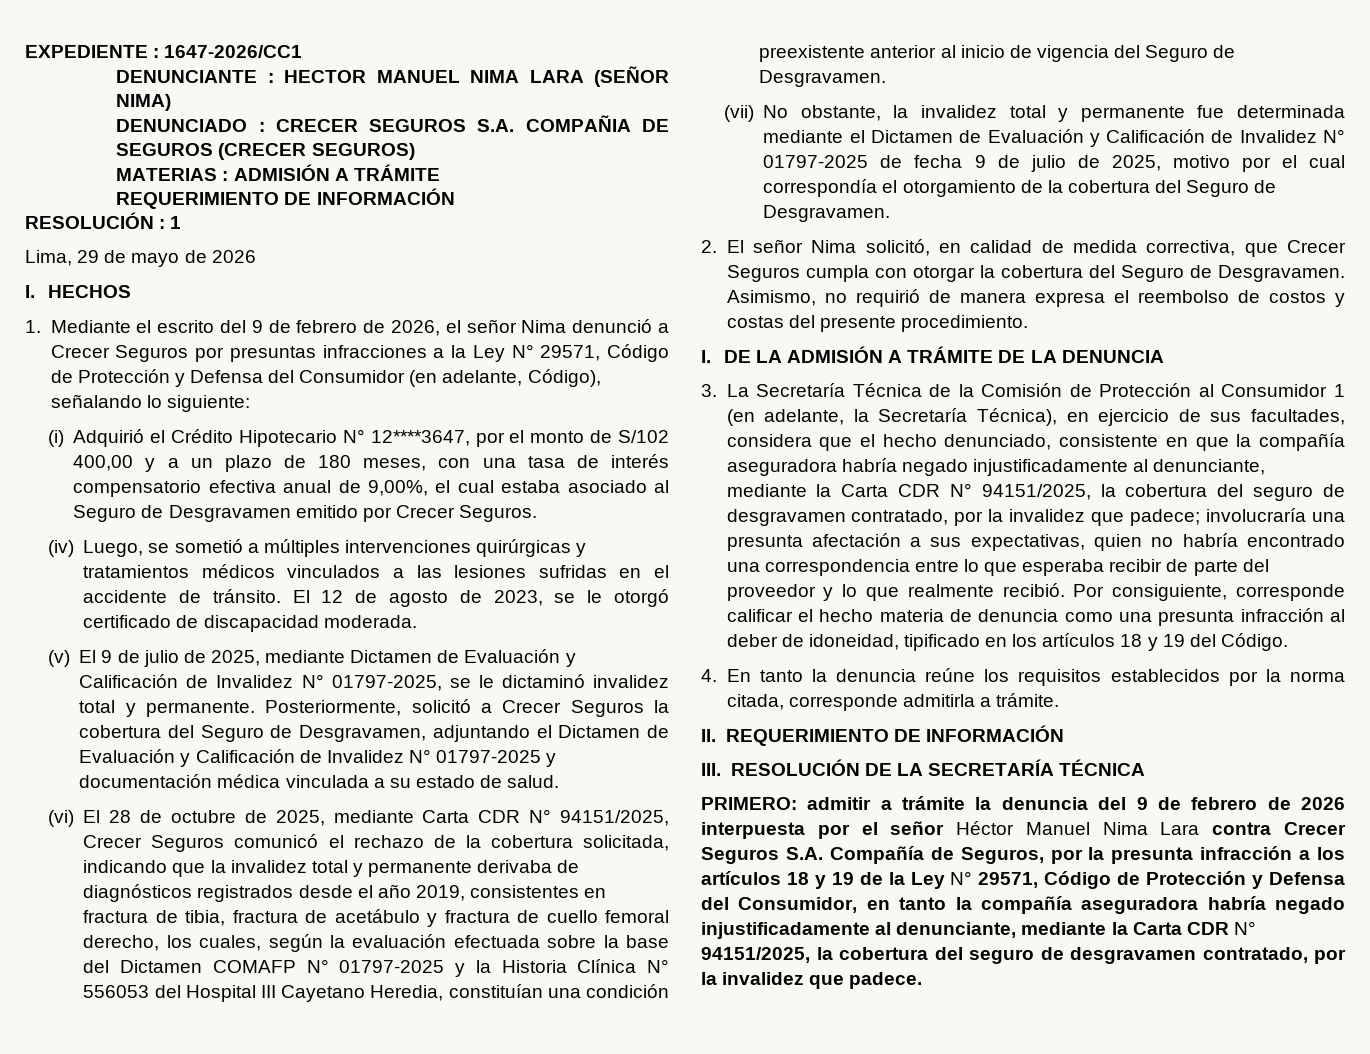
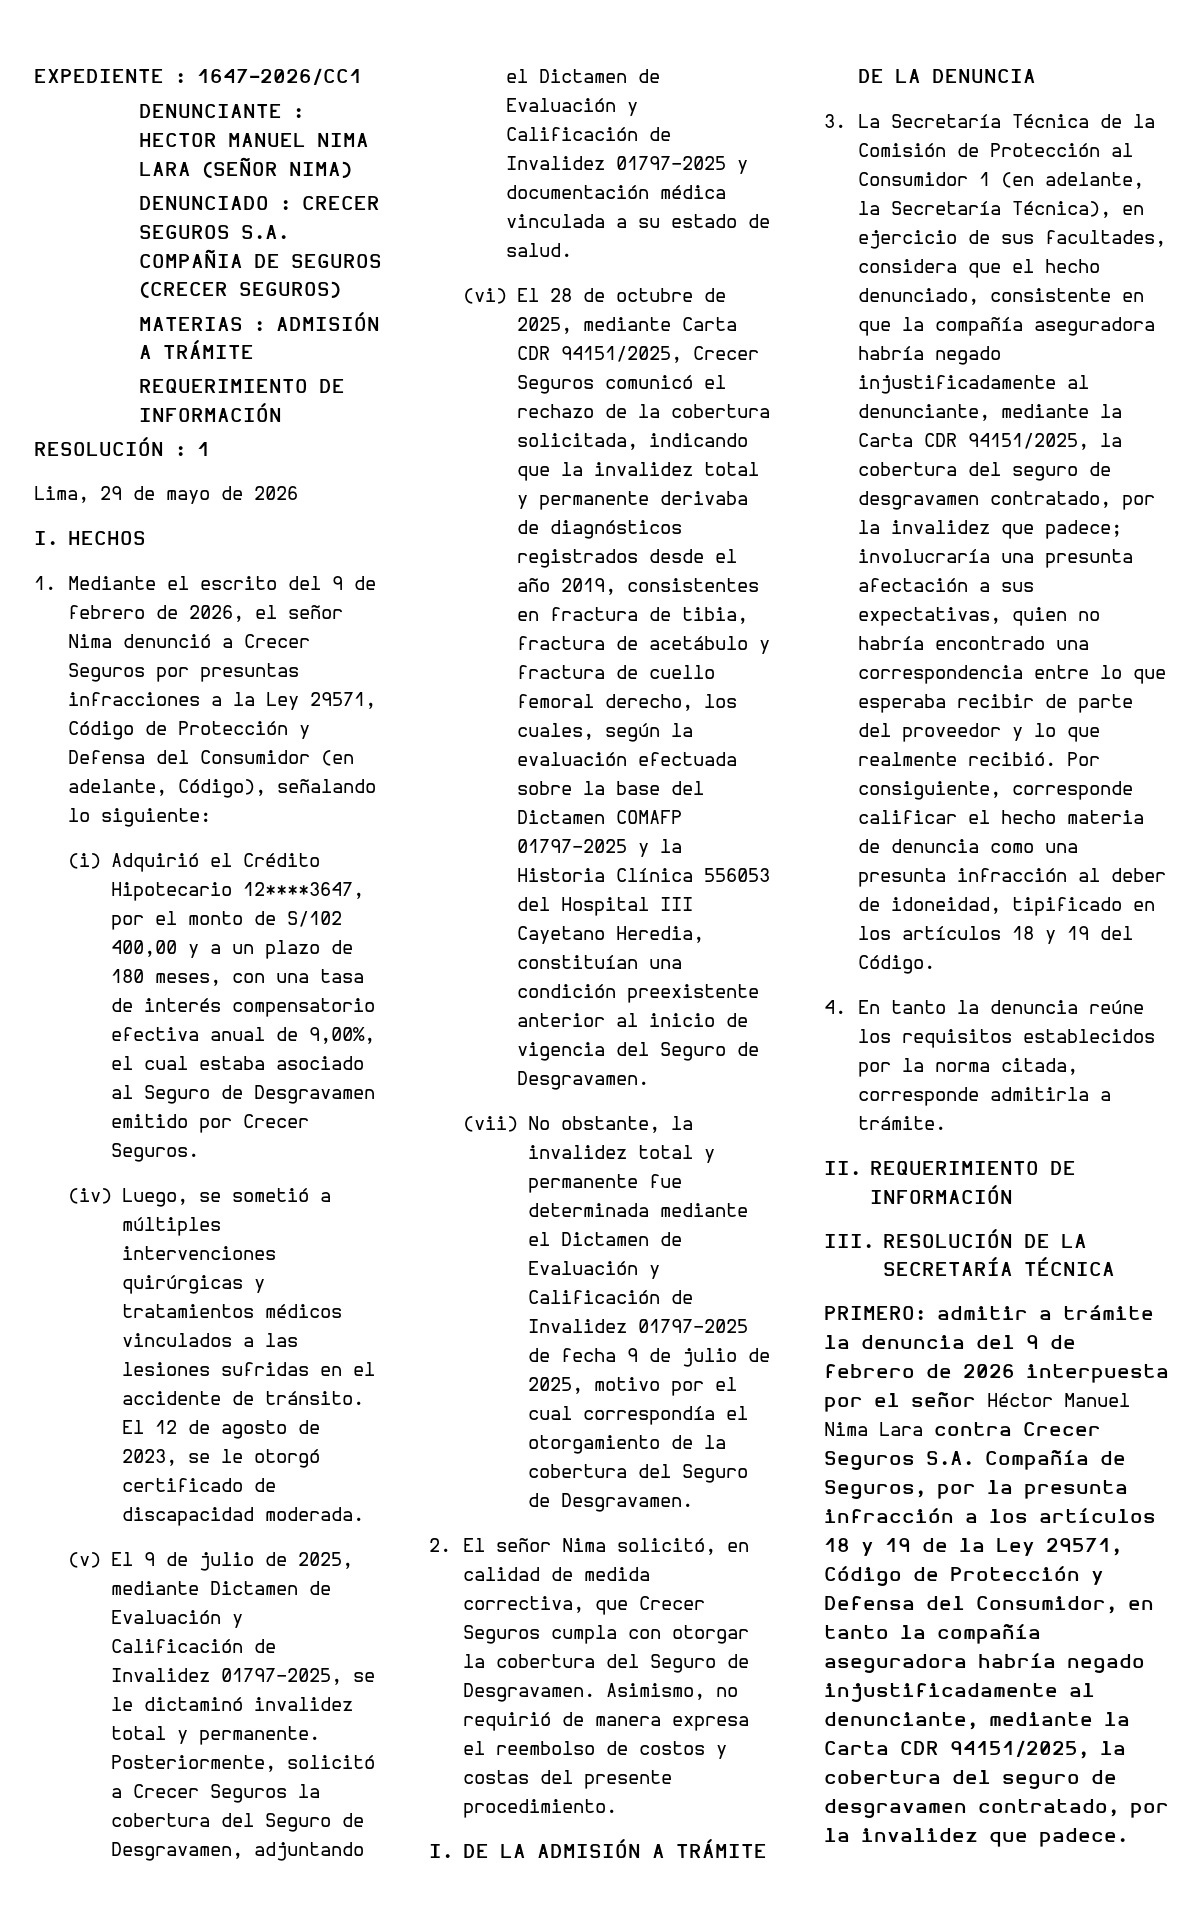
- 1. Mediante el escrito del 9 de febrero de 2026, el señor Nima denunció a Crecer Seguros por presuntas infracciones a la Ley N° 29571, Código de Protección y Defensa del Consumidor (en adelante, Código), señalando lo siguiente:
+ 1. Mediante el escrito del 9 de febrero de 2026, el señor Nima denunció a Crecer Seguros por presuntas infracciones a la Ley 29571, Código de Protección y Defensa del Consumidor (en adelante, Código), señalando lo siguiente:
- (i) Adquirió el Crédito Hipotecario N° 12****3647, por el monto de S/102 400,00 y a un plazo de 180 meses, con una tasa de interés compensatorio efectiva anual de 9,00%, el cual estaba asociado al Seguro de Desgravamen emitido por Crecer Seguros.
+ (i) Adquirió el Crédito Hipotecario 12****3647, por el monto de S/102 400,00 y a un plazo de 180 meses, con una tasa de interés compensatorio efectiva anual de 9,00%, el cual estaba asociado al Seguro de Desgravamen emitido por Crecer Seguros.
- (v) El 9 de julio de 2025, mediante Dictamen de Evaluación y Calificación de Invalidez N° 01797-2025, se le dictaminó invalidez total y permanente.
+ (v) El 9 de julio de 2025, mediante Dictamen de Evaluación y Calificación de Invalidez 01797-2025, se le dictaminó invalidez total y permanente.
- Posteriormente, solicitó a Crecer Seguros la cobertura del Seguro de Desgravamen, adjuntando el Dictamen de Evaluación y Calificación de Invalidez N° 01797-2025 y documentación médica vinculada a su estado de salud.
+ Posteriormente, solicitó a Crecer Seguros la cobertura del Seguro de Desgravamen, adjuntando el Dictamen de Evaluación y Calificación de Invalidez 01797-2025 y documentación médica vinculada a su estado de salud.
- (vi) El 28 de octubre de 2025, mediante Carta CDR N° 94151/2025, Crecer Seguros comunicó el rechazo de la cobertura solicitada, indicando que la invalidez total y permanente derivaba de diagnósticos registrados desde el año 2019, consistentes en fractura de tibia, fractura de acetábulo y fractura de cuello femoral derecho, los cuales, según la evaluación efectuada sobre la base del Dictamen COMAFP N° 01797-2025 y la Historia Clínica N° 556053 del Hospital III Cayetano Heredia, constituían una condición preexistente anterior al inicio de vigencia del Seguro de Desgravamen.
+ (vi) El 28 de octubre de 2025, mediante Carta CDR 94151/2025, Crecer Seguros comunicó el rechazo de la cobertura solicitada, indicando que la invalidez total y permanente derivaba de diagnósticos registrados desde el año 2019, consistentes en fractura de tibia, fractura de acetábulo y fractura de cuello femoral derecho, los cuales, según la evaluación efectuada sobre la base del Dictamen COMAFP 01797-2025 y la Historia Clínica 556053 del Hospital III Cayetano Heredia, constituían una condición preexistente anterior al inicio de vigencia del Seguro de Desgravamen.
- (vii) No obstante, la invalidez total y permanente fue determinada mediante el Dictamen de Evaluación y Calificación de Invalidez N° 01797-2025 de fecha 9 de julio de 2025, motivo por el cual correspondía el otorgamiento de la cobertura del Seguro de Desgravamen.
+ (vii) No obstante, la invalidez total y permanente fue determinada mediante el Dictamen de Evaluación y Calificación de Invalidez 01797-2025 de fecha 9 de julio de 2025, motivo por el cual correspondía el otorgamiento de la cobertura del Seguro de Desgravamen.
- 3. La Secretaría Técnica de la Comisión de Protección al Consumidor 1 (en adelante, la Secretaría Técnica), en ejercicio de sus facultades, considera que el hecho denunciado, consistente en que la compañía aseguradora habría negado injustificadamente al denunciante, mediante la Carta CDR N° 94151/2025, la cobertura del seguro de desgravamen contratado, por la invalidez que padece;
+ 3. La Secretaría Técnica de la Comisión de Protección al Consumidor 1 (en adelante, la Secretaría Técnica), en ejercicio de sus facultades, considera que el hecho denunciado, consistente en que la compañía aseguradora habría negado injustificadamente al denunciante, mediante la Carta CDR 94151/2025, la cobertura del seguro de desgravamen contratado, por la invalidez que padece;
- admitir a trámite la denuncia del 9 de febrero de 2026 interpuesta por el señor Héctor Manuel Nima Lara contra Crecer Seguros S.A. Compañía de Seguros, por la presunta infracción a los artículos 18 y 19 de la Ley N° 29571, Código de Protección y Defensa del Consumidor, en tanto la compañía aseguradora habría negado injustificadamente al denunciante, mediante la Carta CDR N° 94151/2025, la cobertura del seguro de desgravamen contratado, por la invalidez que padece.
+ admitir a trámite la denuncia del 9 de febrero de 2026 interpuesta por el señor Héctor Manuel Nima Lara contra Crecer Seguros S.A. Compañía de Seguros, por la presunta infracción a los artículos 18 y 19 de la Ley 29571, Código de Protección y Defensa del Consumidor, en tanto la compañía aseguradora habría negado injustificadamente al denunciante, mediante la Carta CDR 94151/2025, la cobertura del seguro de desgravamen contratado, por la invalidez que padece.

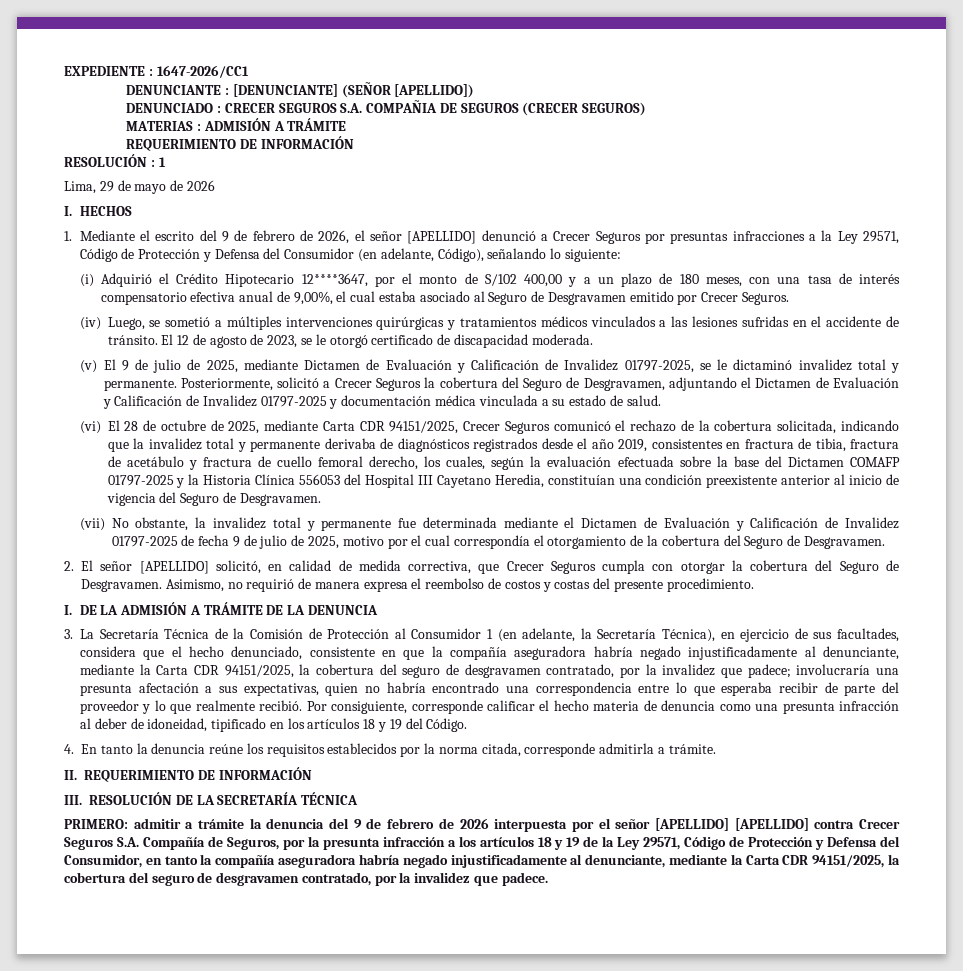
- DENUNCIANTE : HECTOR MANUEL NIMA LARA (SEÑOR NIMA)
+ DENUNCIANTE : [DENUNCIANTE] (SEÑOR [APELLIDO])
- 1. Mediante el escrito del 9 de febrero de 2026, el señor Nima denunció a Crecer Seguros por presuntas infracciones a la Ley 29571, Código de Protección y Defensa del Consumidor (en adelante, Código), señalando lo siguiente:
+ 1. Mediante el escrito del 9 de febrero de 2026, el señor [APELLIDO] denunció a Crecer Seguros por presuntas infracciones a la Ley 29571, Código de Protección y Defensa del Consumidor (en adelante, Código), señalando lo siguiente:
- 2. El señor Nima solicitó, en calidad de medida correctiva, que Crecer Seguros cumpla con otorgar la cobertura del Seguro de Desgravamen.
+ 2. El señor [APELLIDO] solicitó, en calidad de medida correctiva, que Crecer Seguros cumpla con otorgar la cobertura del Seguro de Desgravamen.
- admitir a trámite la denuncia del 9 de febrero de 2026 interpuesta por el señor Héctor Manuel Nima Lara contra Crecer Seguros S.A. Compañía de Seguros, por la presunta infracción a los artículos 18 y 19 de la Ley 29571, Código de Protección y Defensa del Consumidor, en tanto la compañía aseguradora habría negado injustificadamente al denunciante, mediante la Carta CDR 94151/2025, la cobertura del seguro de desgravamen contratado, por la invalidez que padece.
+ admitir a trámite la denuncia del 9 de febrero de 2026 interpuesta por el señor [APELLIDO] [APELLIDO] contra Crecer Seguros S.A. Compañía de Seguros, por la presunta infracción a los artículos 18 y 19 de la Ley 29571, Código de Protección y Defensa del Consumidor, en tanto la compañía aseguradora habría negado injustificadamente al denunciante, mediante la Carta CDR 94151/2025, la cobertura del seguro de desgravamen contratado, por la invalidez que padece.

